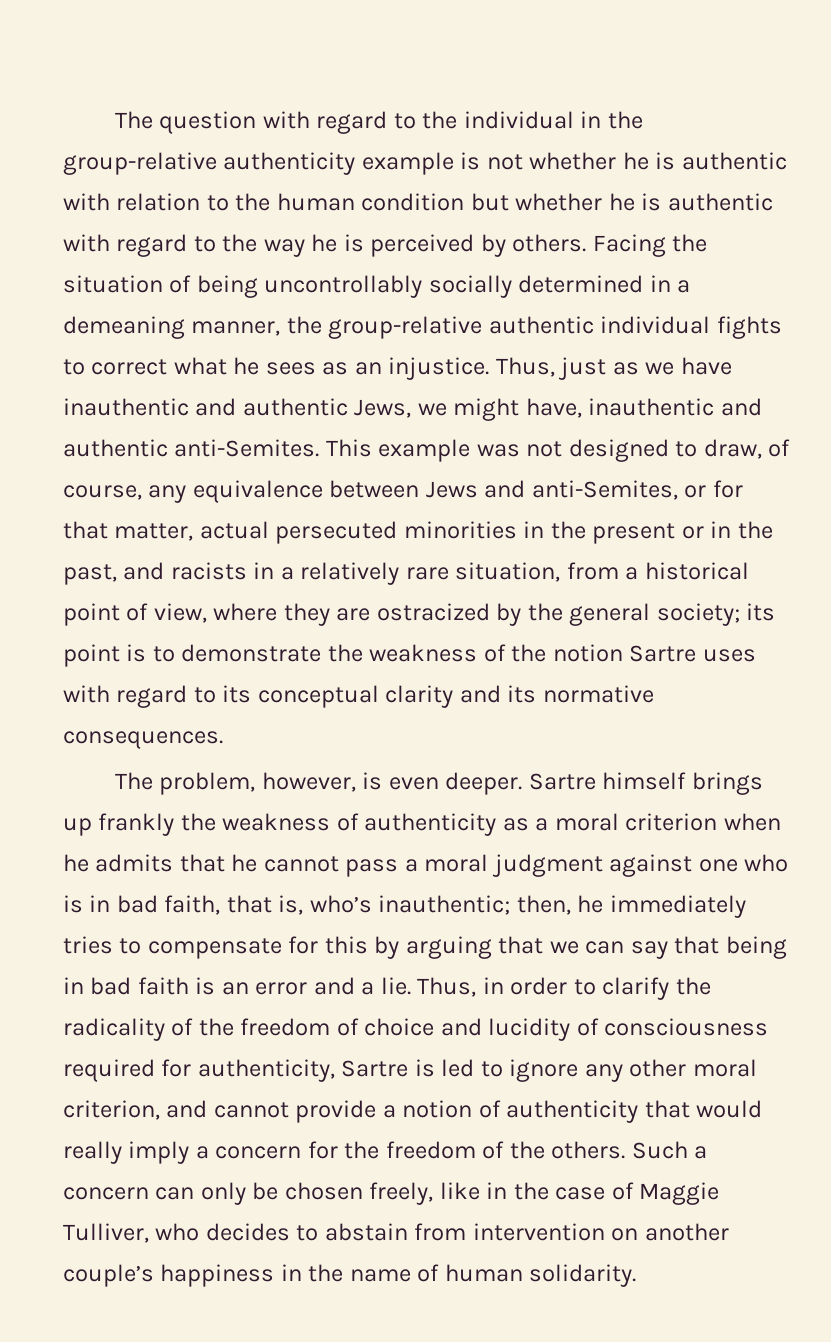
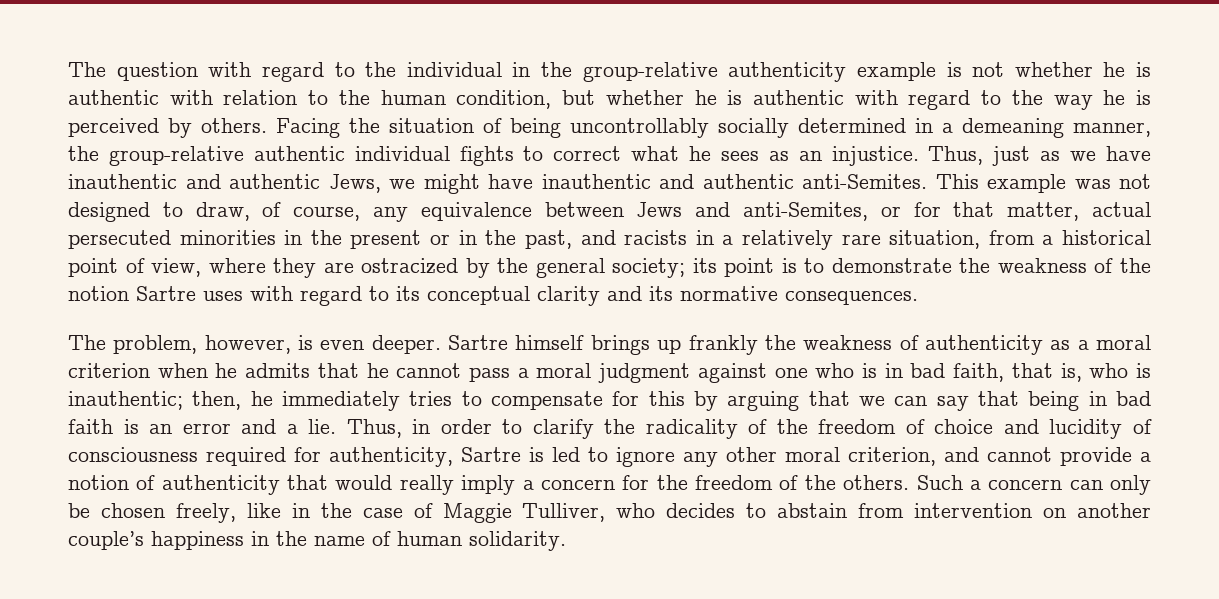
- The question with regard to the individual in the group-relative authenticity example is not whether he is authentic with relation to the human condition but whether he is authentic with regard to the way he is perceived by others.
+ The question with regard to the individual in the group-relative authenticity example is not whether he is authentic with relation to the human condition, but whether he is authentic with regard to the way he is perceived by others.
- Thus, just as we have inauthentic and authentic Jews, we might have, inauthentic and authentic anti-Semites.
+ Thus, just as we have inauthentic and authentic Jews, we might have inauthentic and authentic anti-Semites.
- Sartre himself brings up frankly the weakness of authenticity as a moral criterion when he admits that he cannot pass a moral judgment against one who is in bad faith, that is, who’s inauthentic; then, he immediately tries to compensate for this by arguing that we can say that being in bad faith is an error and a lie.
+ Sartre himself brings up frankly the weakness of authenticity as a moral criterion when he admits that he cannot pass a moral judgment against one who is in bad faith, that is, who is inauthentic; then, he immediately tries to compensate for this by arguing that we can say that being in bad faith is an error and a lie.

